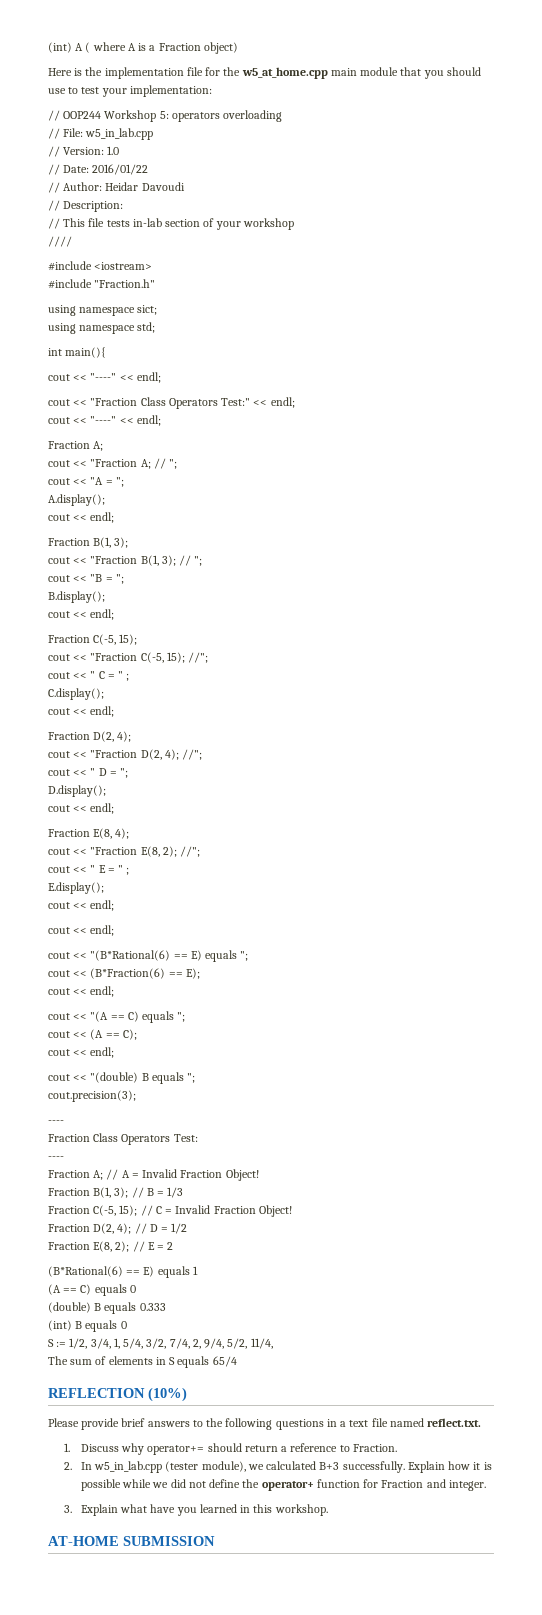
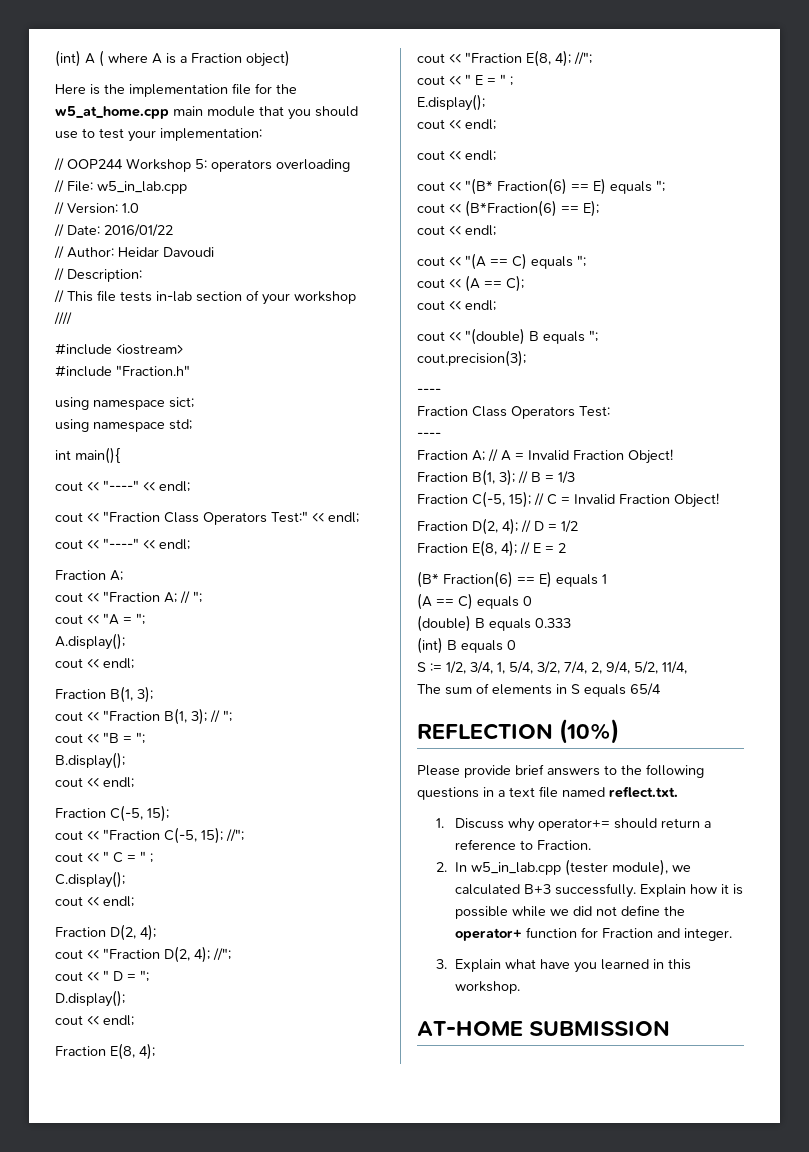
- cout << "Fraction E(8, 2); //";
+ cout << "Fraction E(8, 4); //";
- cout << "(B*Rational(6) == E) equals ";
+ cout << "(B* Fraction(6) == E) equals ";
- Fraction E(8, 2); // E = 2
+ Fraction E(8, 4); // E = 2
- (B*Rational(6) == E) equals 1
+ (B* Fraction(6) == E) equals 1

